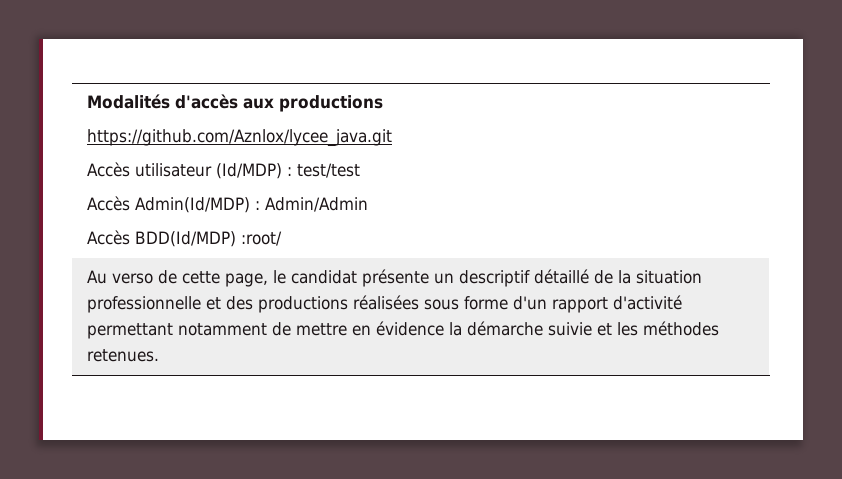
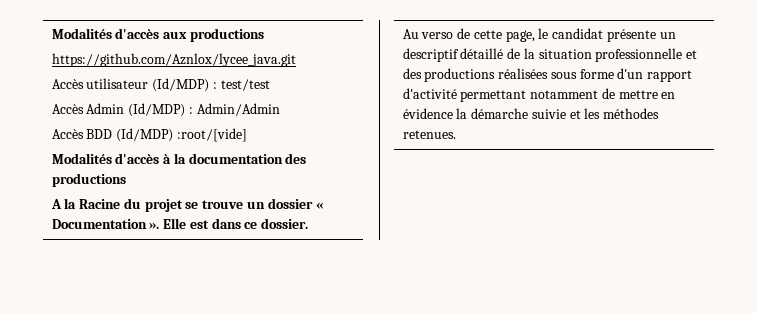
- Accès Admin(Id/MDP) : Admin/Admin
+ Accès Admin (Id/MDP) : Admin/Admin
- Accès BDD(Id/MDP) :root/
+ Accès BDD (Id/MDP) :root/[vide]
+ Modalités d'accès à la documentation des productions
+ A la Racine du projet se trouve un dossier « Documentation ». Elle est dans ce dossier.

